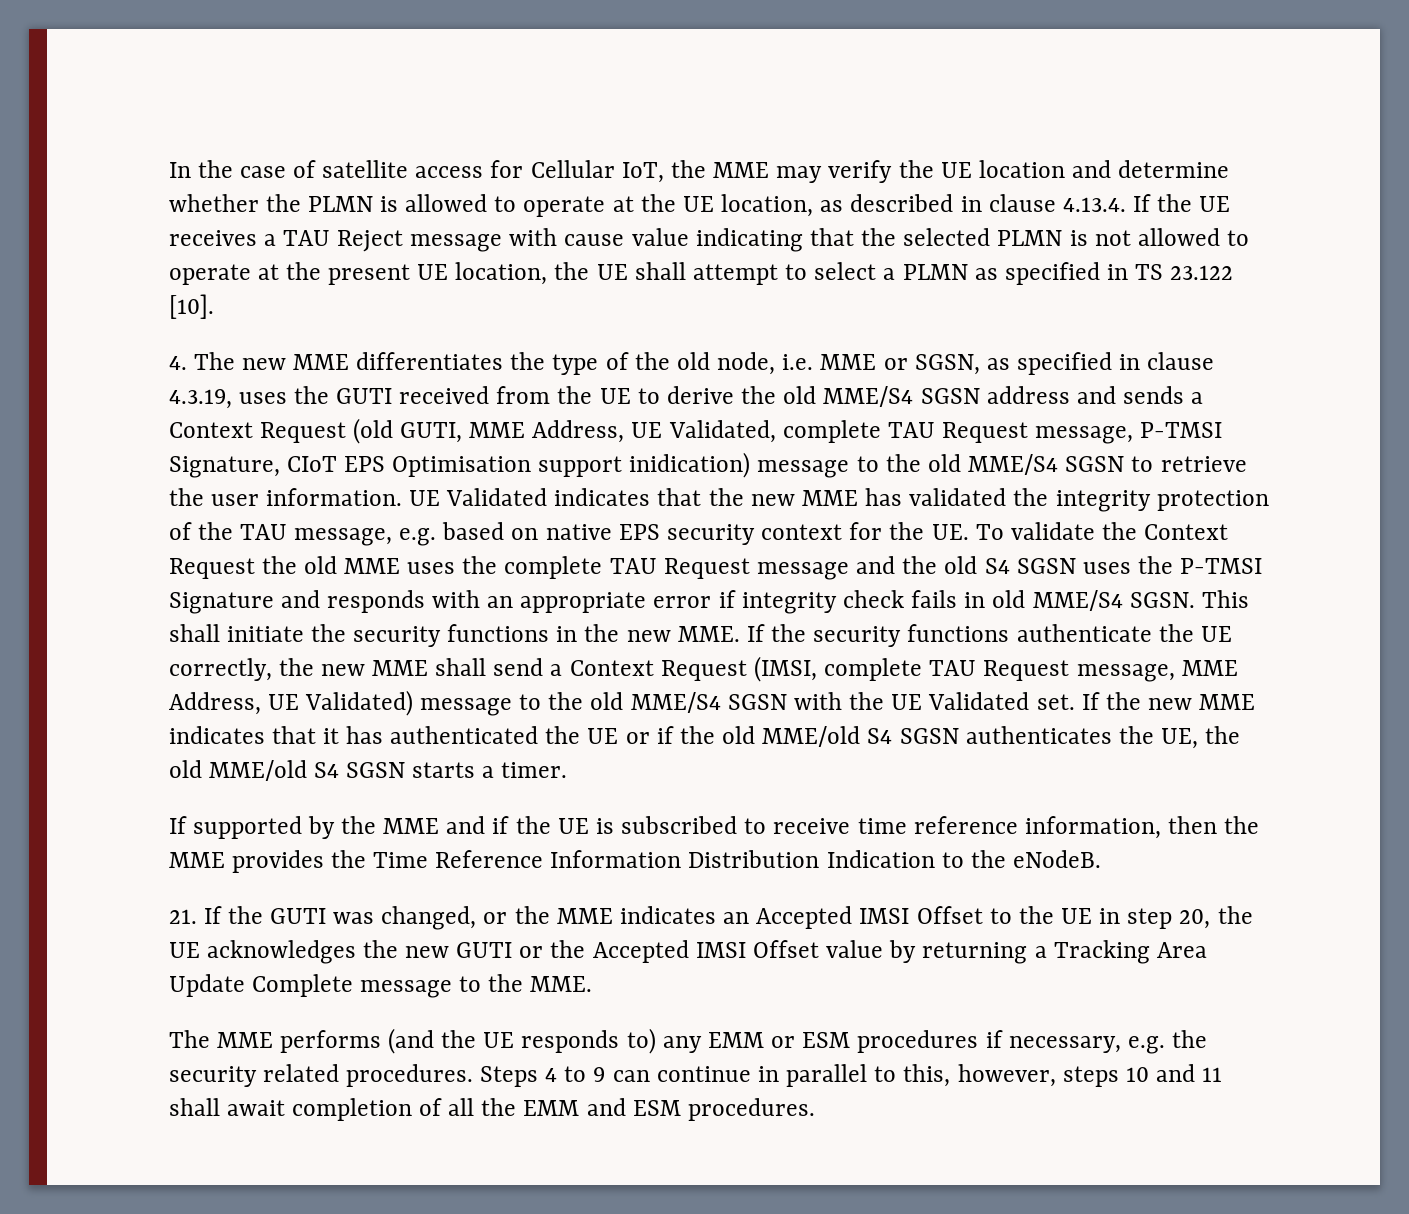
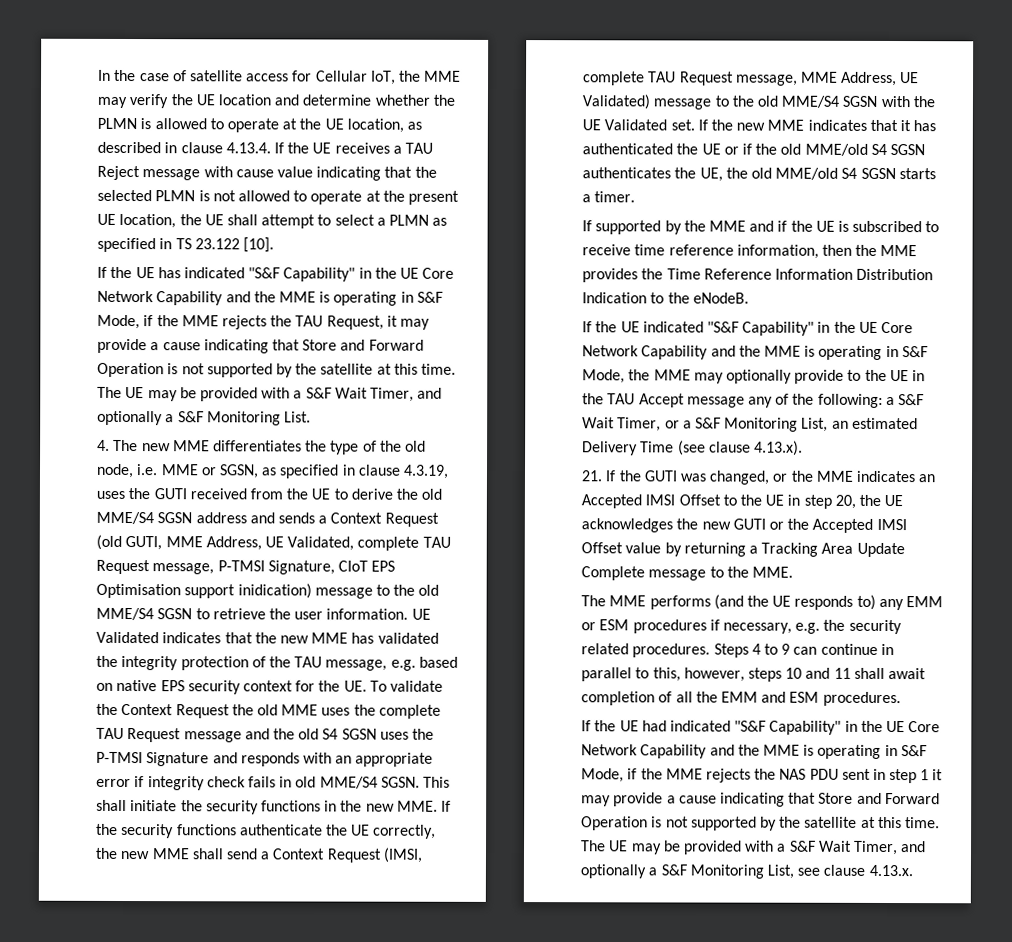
+ If the UE has indicated "S&F Capability" in the UE Core Network Capability and the MME is operating in S&F Mode, if the MME rejects the TAU Request, it may provide a cause indicating that Store and Forward Operation is not supported by the satellite at this time. The UE may be provided with a S&F Wait Timer, and optionally a S&F Monitoring List.
+ If the UE indicated "S&F Capability" in the UE Core Network Capability and the MME is operating in S&F Mode, the MME may optionally provide to the UE in the TAU Accept message any of the following: a S&F Wait Timer, or a S&F Monitoring List, an estimated Delivery Time (see clause 4.13.x).
+ If the UE had indicated "S&F Capability" in the UE Core Network Capability and the MME is operating in S&F Mode, if the MME rejects the NAS PDU sent in step 1 it may provide a cause indicating that Store and Forward Operation is not supported by the satellite at this time. The UE may be provided with a S&F Wait Timer, and optionally a S&F Monitoring List, see clause 4.13.x.

